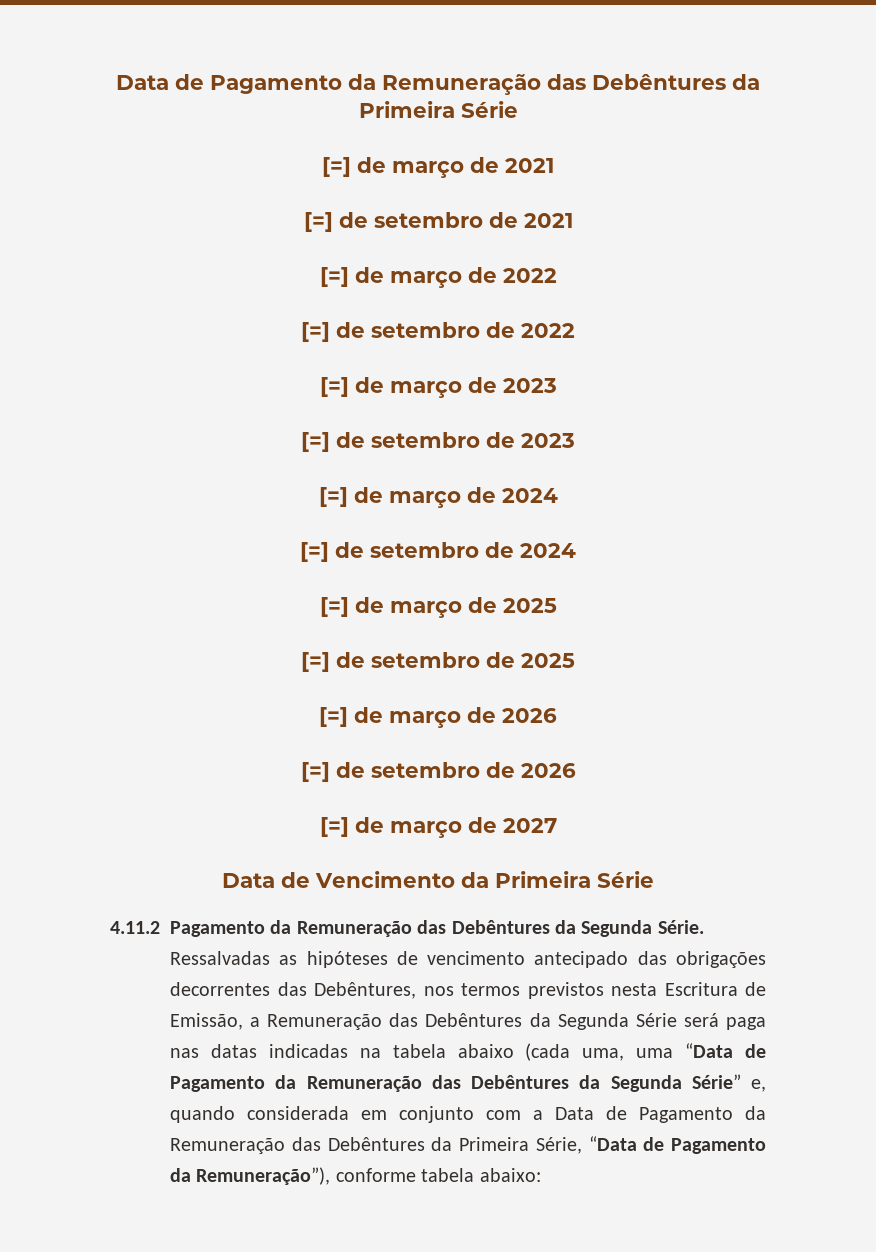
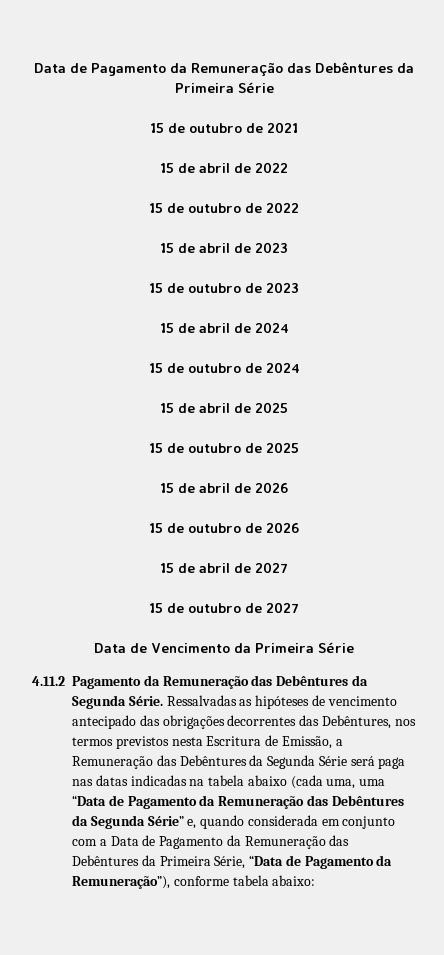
- [=] de março de 2021
- [=] de setembro de 2021
- [=] de março de 2022
- [=] de setembro de 2022
- [=] de março de 2023
- [=] de setembro de 2023
- [=] de março de 2024
- [=] de setembro de 2024
- [=] de março de 2025
- [=] de setembro de 2025
- [=] de março de 2026
- [=] de setembro de 2026
- [=] de março de 2027
+ 15 de outubro de 2021
+ 15 de abril de 2022
+ 15 de outubro de 2022
+ 15 de abril de 2023
+ 15 de outubro de 2023
+ 15 de abril de 2024
+ 15 de outubro de 2024
+ 15 de abril de 2025
+ 15 de outubro de 2025
+ 15 de abril de 2026
+ 15 de outubro de 2026
+ 15 de abril de 2027
+ 15 de outubro de 2027

